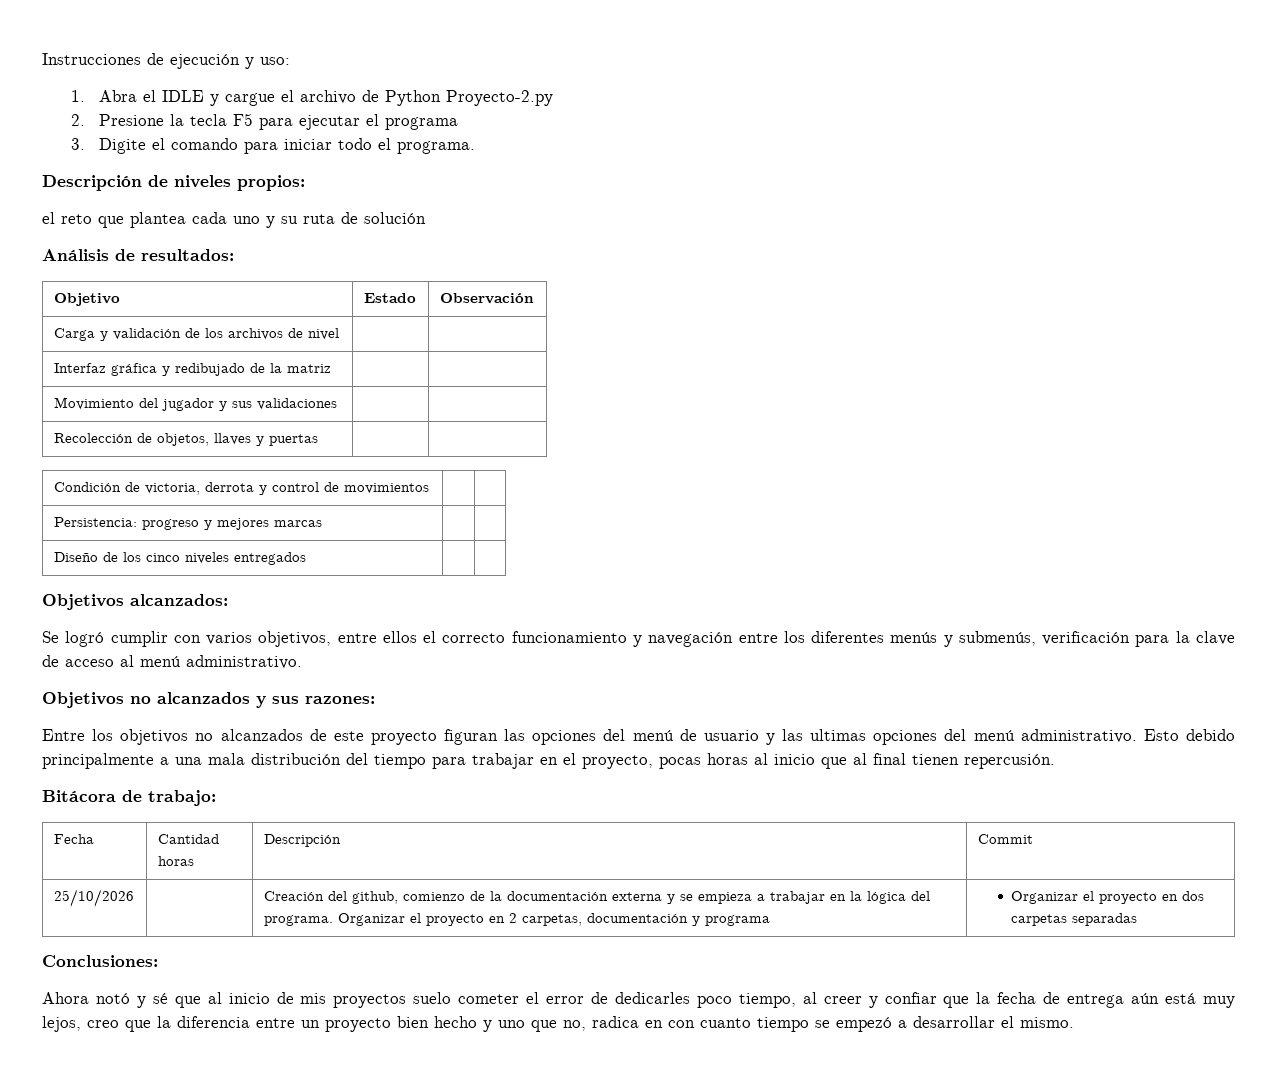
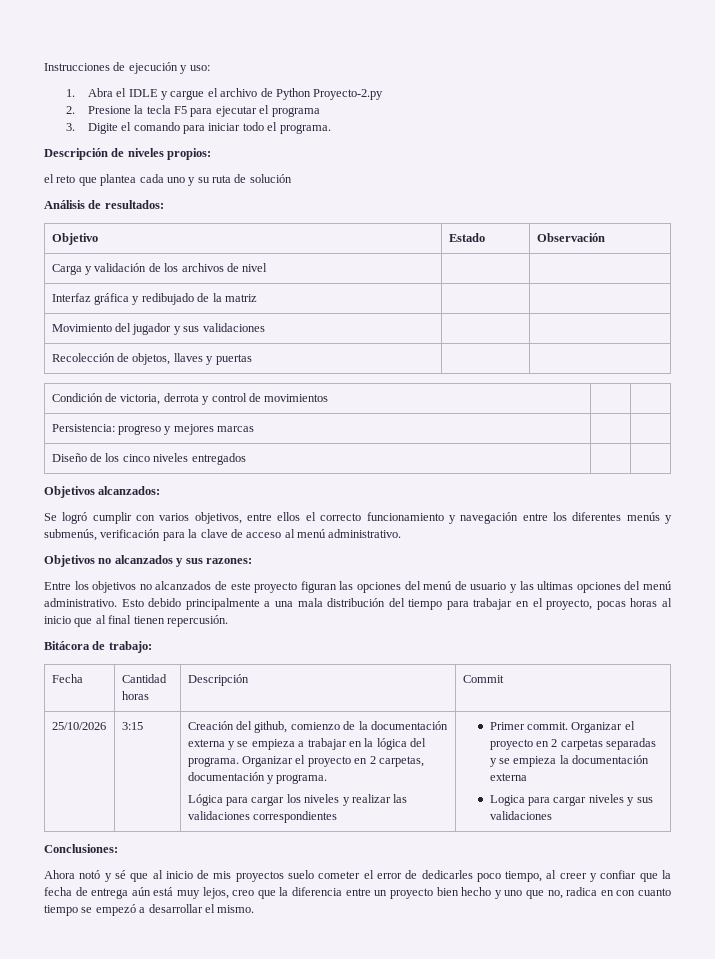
+ 3:15
- Organizar el proyecto en 2 carpetas, documentación y programa | Organizar el proyecto en dos carpetas separadas
+ Organizar el proyecto en 2 carpetas, documentación y programa.
+ Lógica para cargar los niveles y realizar las validaciones correspondientes | Primer commit. Organizar el proyecto en 2 carpetas separadas y se empieza la documentación externa
+ Logica para cargar niveles y sus validaciones

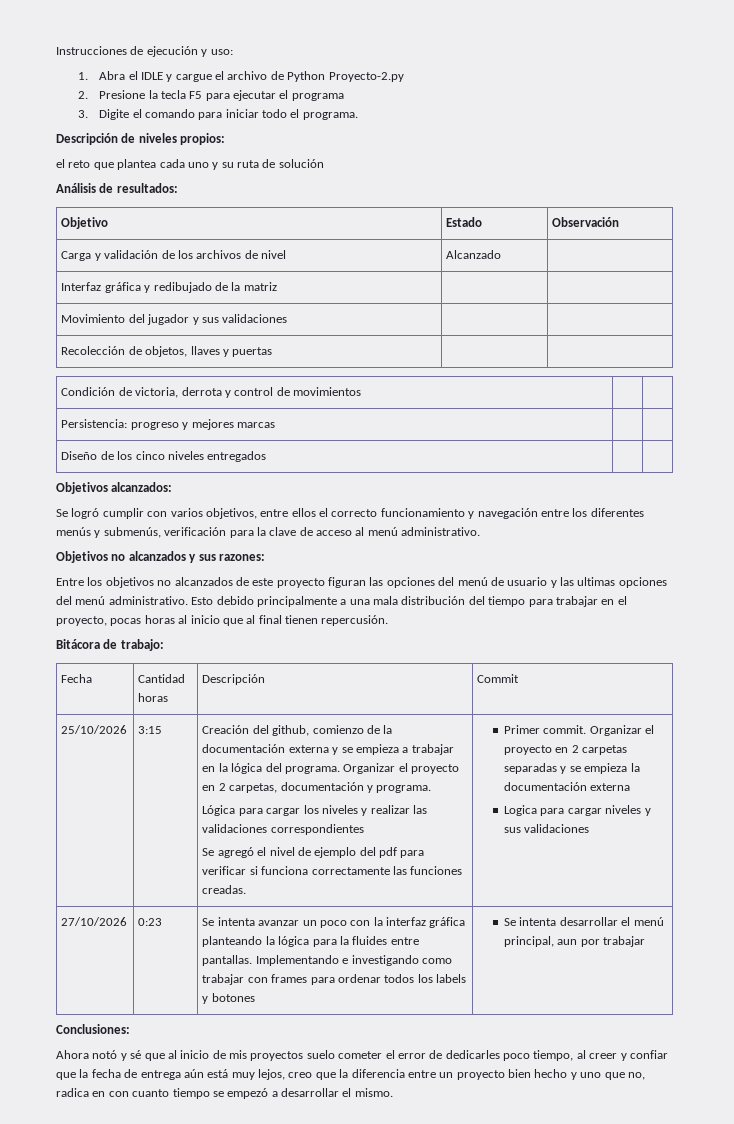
- Carga y validación de los archivos de nivel | |
+ Carga y validación de los archivos de nivel | Alcanzado |
+ Se agregó el nivel de ejemplo del pdf para verificar si funciona correctamente las funciones creadas.
+ 27/10/2026 | 0:23 | Se intenta avanzar un poco con la interfaz gráfica planteando la lógica para la fluides entre pantallas. Implementando e investigando como trabajar con frames para ordenar todos los labels y botones | Se intenta desarrollar el menú principal, aun por trabajar

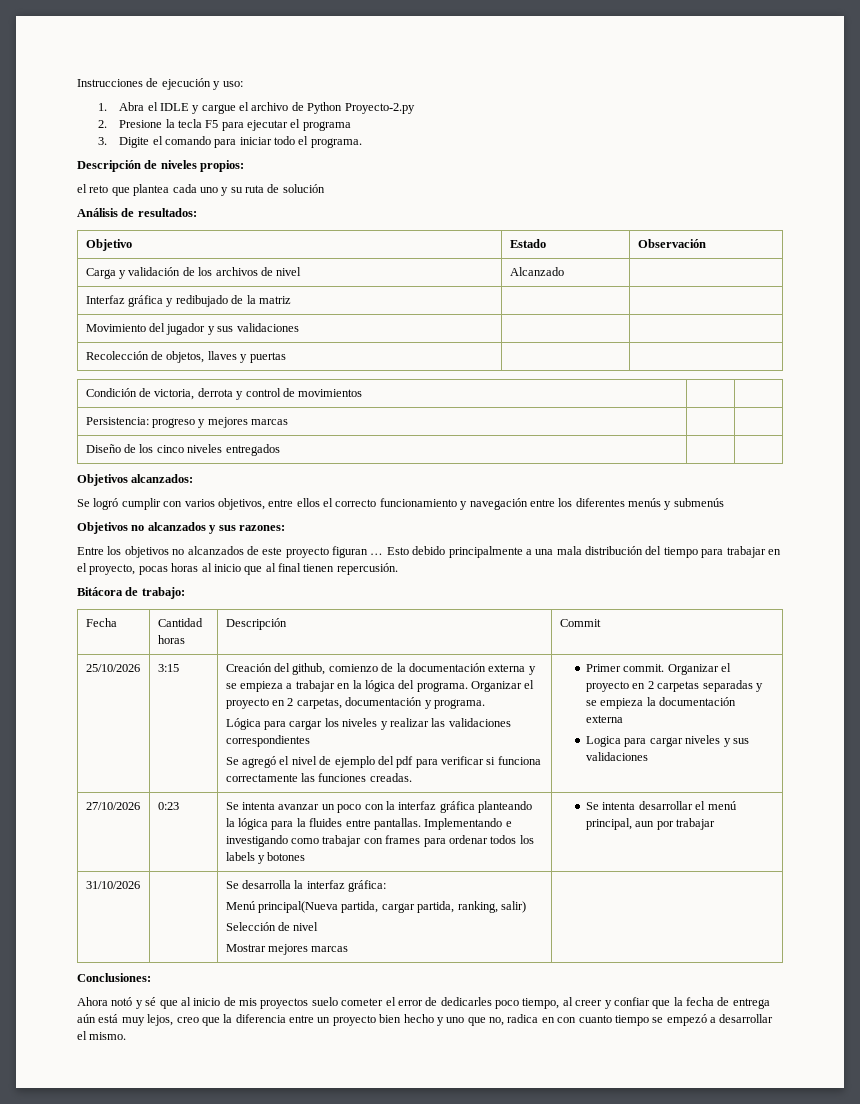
- Se logró cumplir con varios objetivos, entre ellos el correcto funcionamiento y navegación entre los diferentes menús y submenús, verificación para la clave de acceso al menú administrativo.
+ Se logró cumplir con varios objetivos, entre ellos el correcto funcionamiento y navegación entre los diferentes menús y submenús
- Entre los objetivos no alcanzados de este proyecto figuran las opciones del menú de usuario y las ultimas opciones del menú administrativo.
+ Entre los objetivos no alcanzados de este proyecto figuran …
+ 31/10/2026 | | Se desarrolla la interfaz gráfica:
+ Menú principal(Nueva partida, cargar partida, ranking, salir)
+ Selección de nivel
+ Mostrar mejores marcas |

